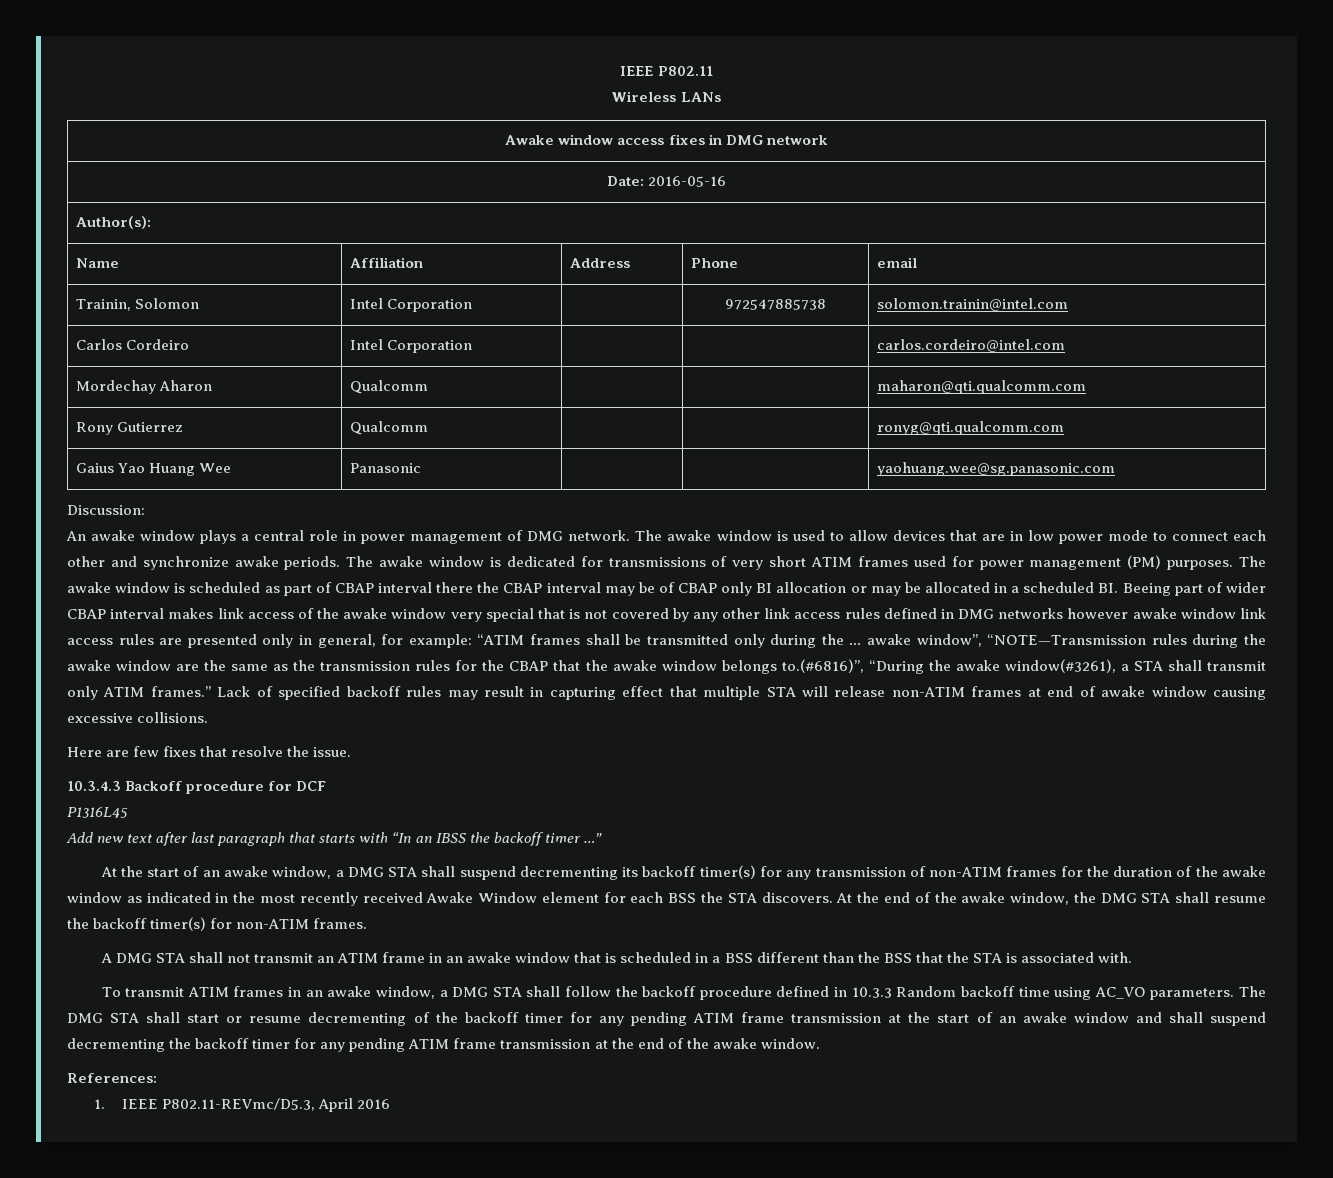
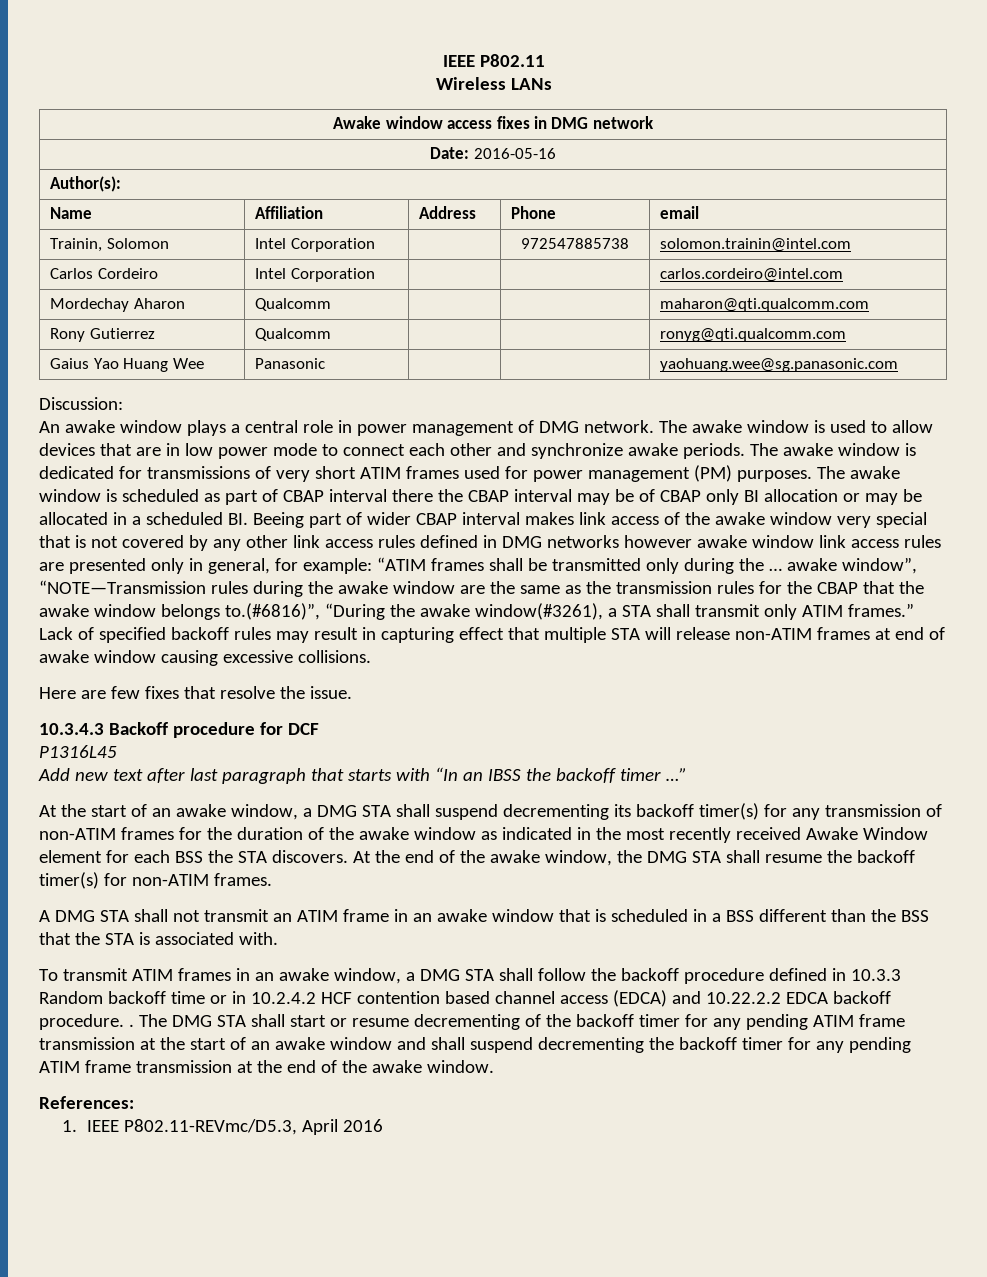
- To transmit ATIM frames in an awake window, a DMG STA shall follow the backoff procedure defined in 10.3.3 Random backoff time using AC_VO parameters.
+ To transmit ATIM frames in an awake window, a DMG STA shall follow the backoff procedure defined in 10.3.3 Random backoff time or in 10.2.4.2 HCF contention based channel access (EDCA) and 10.22.2.2 EDCA backoff procedure. .

